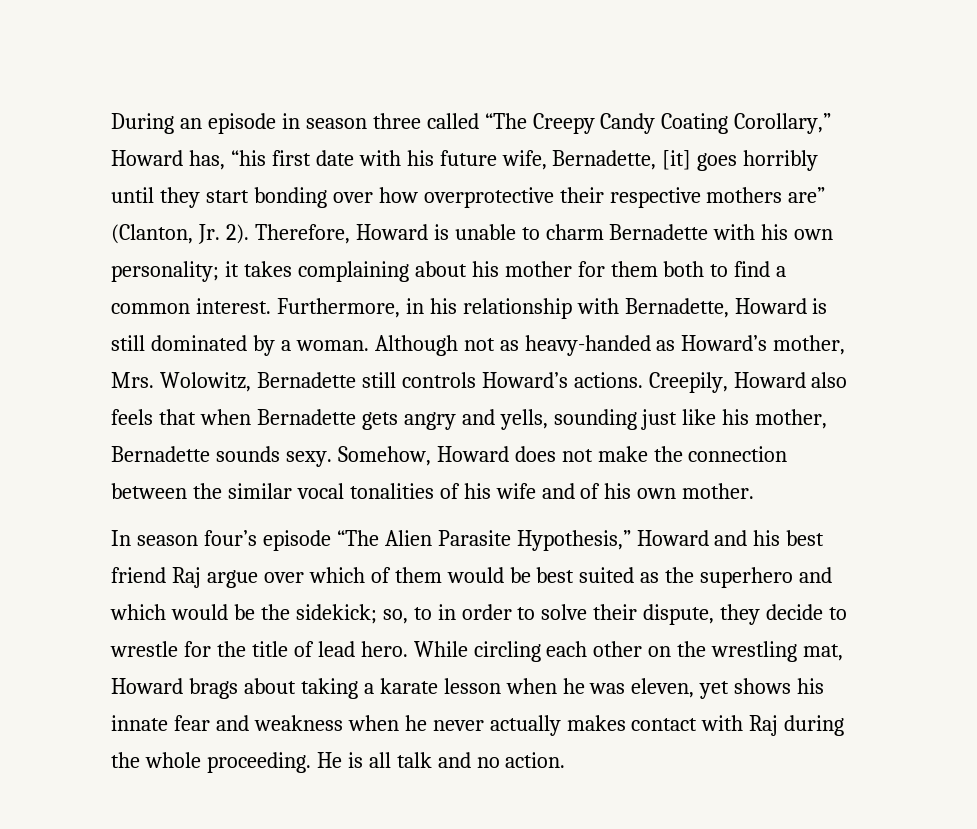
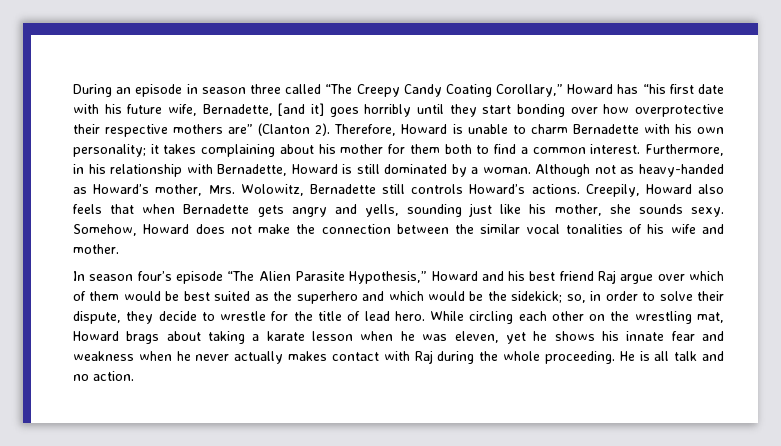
- During an episode in season three called “The Creepy Candy Coating Corollary,” Howard has, “his first date with his future wife, Bernadette, [it] goes horribly until they start bonding over how overprotective their respective mothers are” (Clanton, Jr. 2).
+ During an episode in season three called “The Creepy Candy Coating Corollary,” Howard has “his first date with his future wife, Bernadette, [and it] goes horribly until they start bonding over how overprotective their respective mothers are” (Clanton 2).
- Creepily, Howard also feels that when Bernadette gets angry and yells, sounding just like his mother, Bernadette sounds sexy.
+ Creepily, Howard also feels that when Bernadette gets angry and yells, sounding just like his mother, she sounds sexy.
- Somehow, Howard does not make the connection between the similar vocal tonalities of his wife and of his own mother.
+ Somehow, Howard does not make the connection between the similar vocal tonalities of his wife and mother.
- In season four’s episode “The Alien Parasite Hypothesis,” Howard and his best friend Raj argue over which of them would be best suited as the superhero and which would be the sidekick; so, to in order to solve their dispute, they decide to wrestle for the title of lead hero.
+ In season four’s episode “The Alien Parasite Hypothesis,” Howard and his best friend Raj argue over which of them would be best suited as the superhero and which would be the sidekick; so, in order to solve their dispute, they decide to wrestle for the title of lead hero.
- While circling each other on the wrestling mat, Howard brags about taking a karate lesson when he was eleven, yet shows his innate fear and weakness when he never actually makes contact with Raj during the whole proceeding.
+ While circling each other on the wrestling mat, Howard brags about taking a karate lesson when he was eleven, yet he shows his innate fear and weakness when he never actually makes contact with Raj during the whole proceeding.

